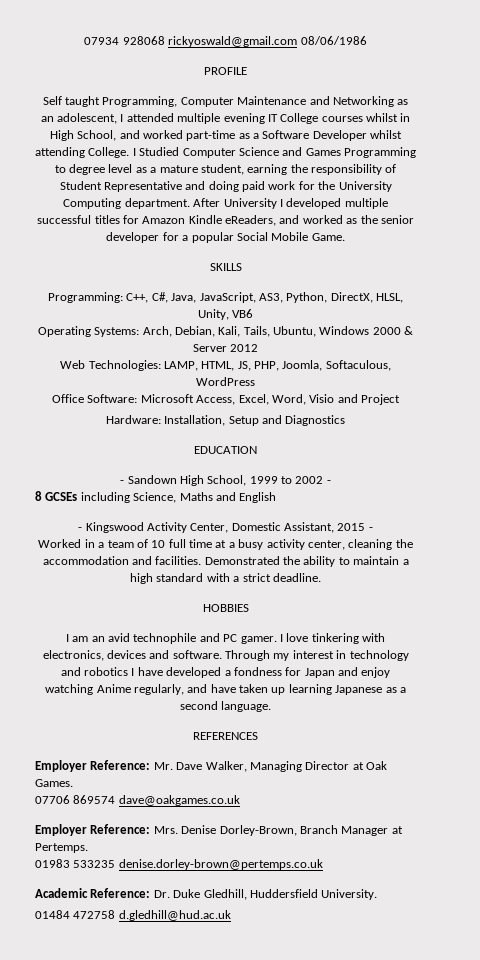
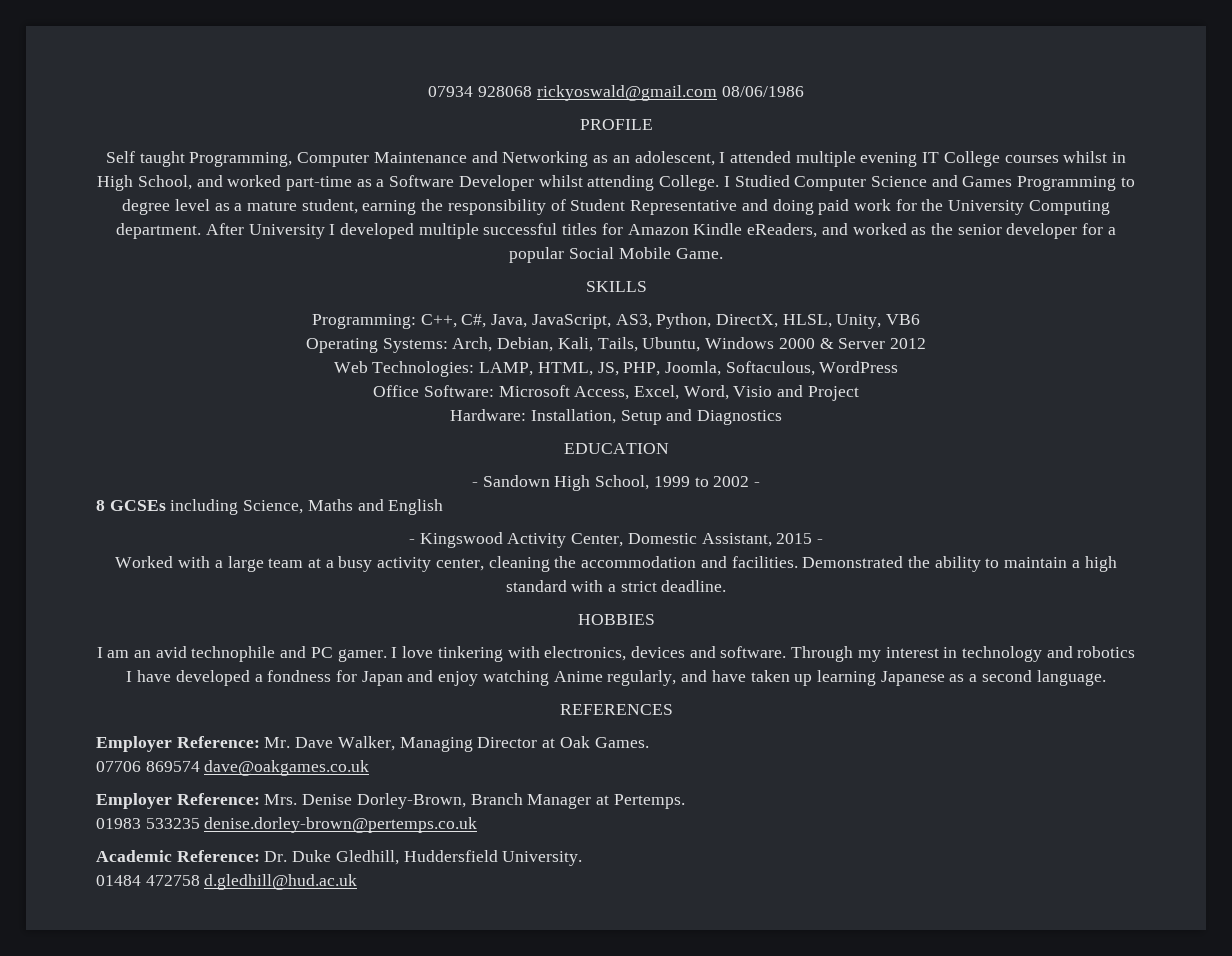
- Worked in a team of 10 full time at a busy activity center, cleaning the accommodation and facilities.
+ Worked with a large team at a busy activity center, cleaning the accommodation and facilities.

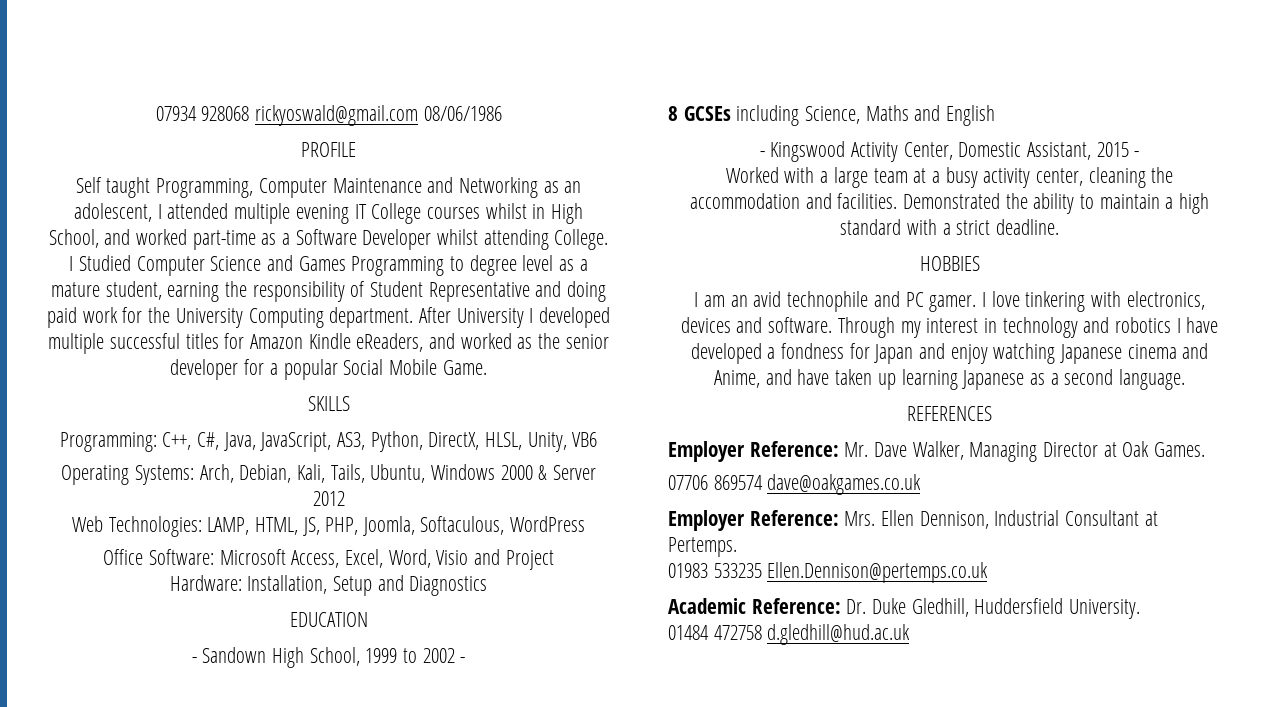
- Through my interest in technology and robotics I have developed a fondness for Japan and enjoy watching Anime regularly, and have taken up learning Japanese as a second language.
+ Through my interest in technology and robotics I have developed a fondness for Japan and enjoy watching Japanese cinema and Anime, and have taken up learning Japanese as a second language.
- Employer Reference: Mrs. Denise Dorley-Brown, Branch Manager at Pertemps.
+ Employer Reference: Mrs. Ellen Dennison, Industrial Consultant at Pertemps.
- 01983 533235 denise.dorley-brown@pertemps.co.uk
+ 01983 533235 Ellen.Dennison@pertemps.co.uk

